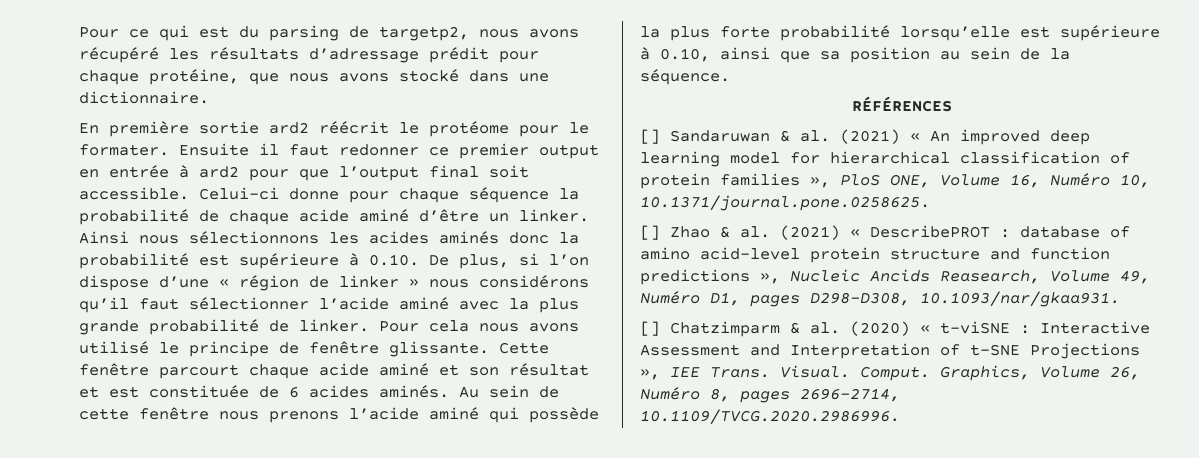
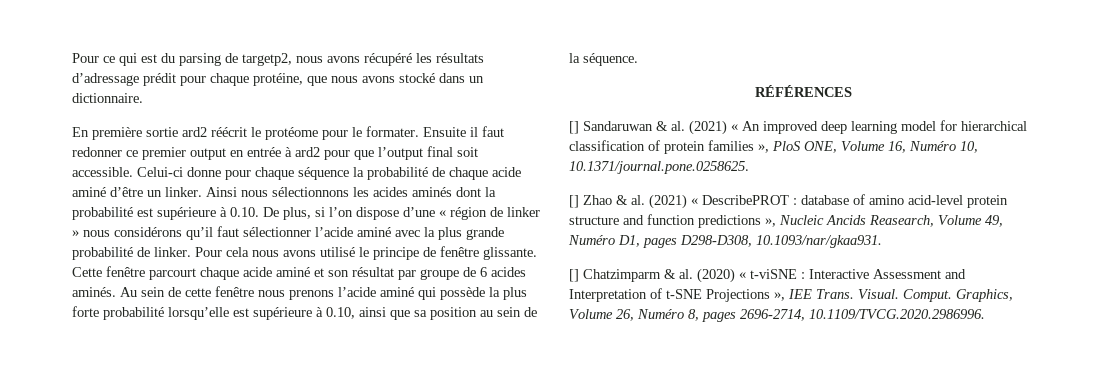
- Pour ce qui est du parsing de targetp2, nous avons récupéré les résultats d’adressage prédit pour chaque protéine, que nous avons stocké dans une dictionnaire.
+ Pour ce qui est du parsing de targetp2, nous avons récupéré les résultats d’adressage prédit pour chaque protéine, que nous avons stocké dans un dictionnaire.
- Ainsi nous sélectionnons les acides aminés donc la probabilité est supérieure à 0.10. De plus, si l’on dispose d’une « région de linker » nous considérons qu’il faut sélectionner l’acide aminé avec la plus grande probabilité de linker.
+ Ainsi nous sélectionnons les acides aminés dont la probabilité est supérieure à 0.10. De plus, si l’on dispose d’une « région de linker » nous considérons qu’il faut sélectionner l’acide aminé avec la plus grande probabilité de linker.
- Cette fenêtre parcourt chaque acide aminé et son résultat et est constituée de 6 acides aminés.
+ Cette fenêtre parcourt chaque acide aminé et son résultat par groupe de 6 acides aminés.

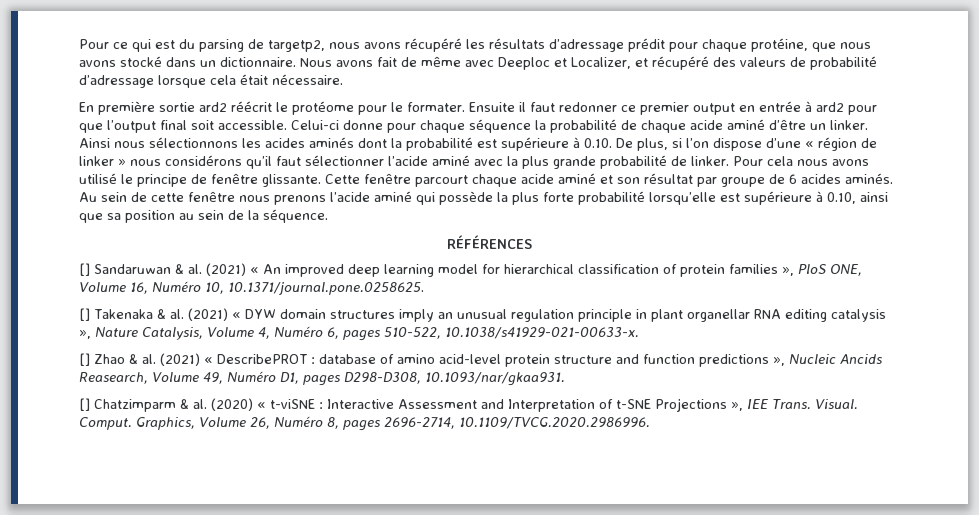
+ Nous avons fait de même avec Deeploc et Localizer, et récupéré des valeurs de probabilité d’adressage lorsque cela était nécessaire.
+ [] Takenaka & al. (2021) « DYW domain structures imply an unusual regulation principle in plant organellar RNA editing catalysis », Nature Catalysis, Volume 4, Numéro 6, pages 510-522, 10.1038/s41929-021-00633-x.

